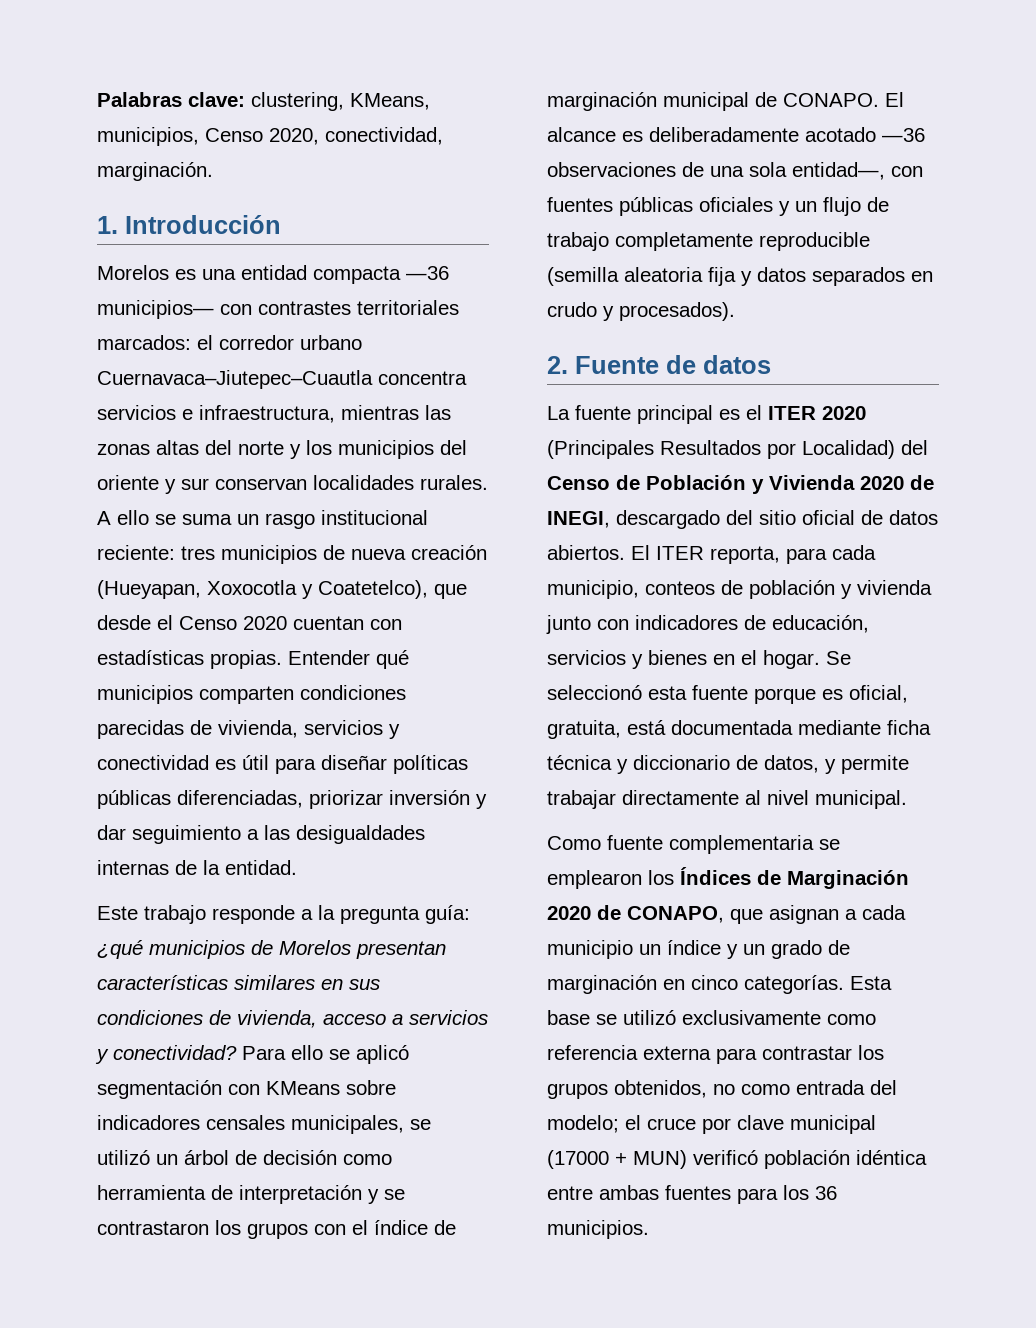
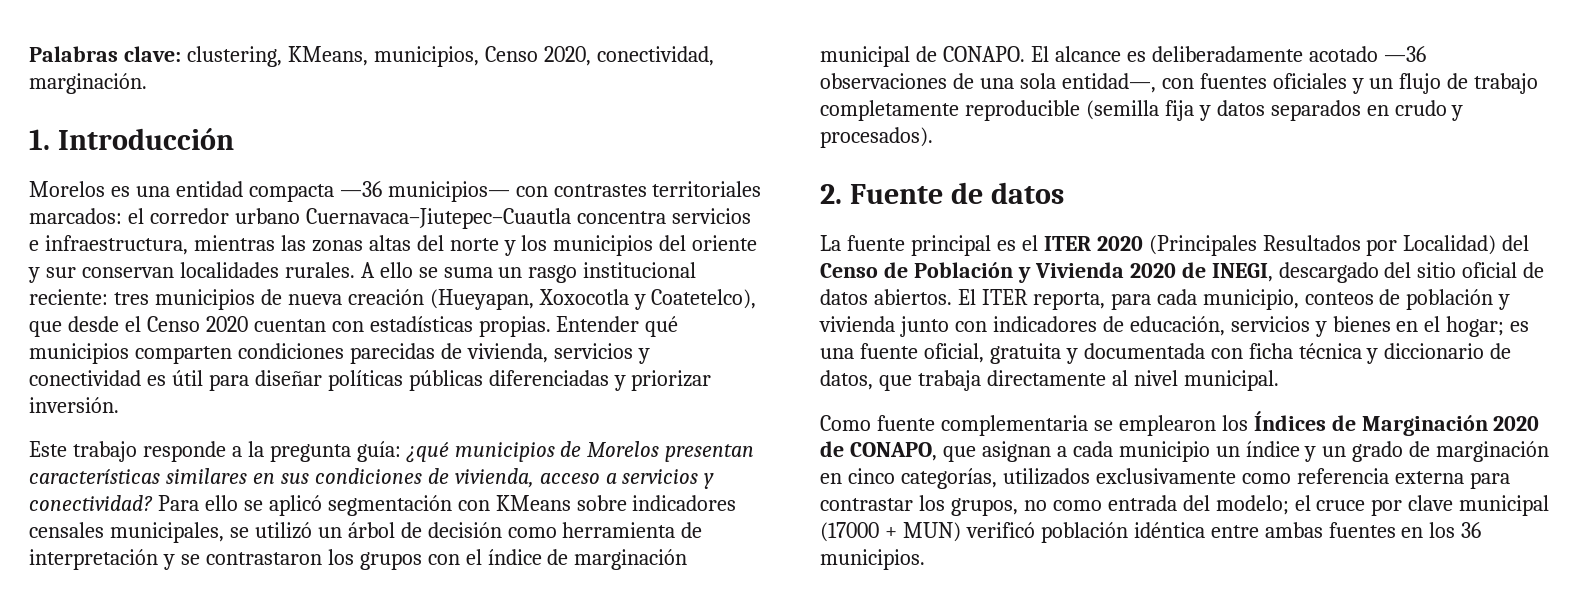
- Entender qué municipios comparten condiciones parecidas de vivienda, servicios y conectividad es útil para diseñar políticas públicas diferenciadas, priorizar inversión y dar seguimiento a las desigualdades internas de la entidad.
+ Entender qué municipios comparten condiciones parecidas de vivienda, servicios y conectividad es útil para diseñar políticas públicas diferenciadas y priorizar inversión.
- El alcance es deliberadamente acotado —36 observaciones de una sola entidad—, con fuentes públicas oficiales y un flujo de trabajo completamente reproducible (semilla aleatoria fija y datos separados en crudo y procesados).
+ El alcance es deliberadamente acotado —36 observaciones de una sola entidad—, con fuentes oficiales y un flujo de trabajo completamente reproducible (semilla fija y datos separados en crudo y procesados).
- El ITER reporta, para cada municipio, conteos de población y vivienda junto con indicadores de educación, servicios y bienes en el hogar. Se seleccionó esta fuente porque es oficial, gratuita, está documentada mediante ficha técnica y diccionario de datos, y permite trabajar directamente al nivel municipal.
+ El ITER reporta, para cada municipio, conteos de población y vivienda junto con indicadores de educación, servicios y bienes en el hogar; es una fuente oficial, gratuita y documentada con ficha técnica y diccionario de datos, que trabaja directamente al nivel municipal.
- Como fuente complementaria se emplearon los Índices de Marginación 2020 de CONAPO, que asignan a cada municipio un índice y un grado de marginación en cinco categorías. Esta base se utilizó exclusivamente como referencia externa para contrastar los grupos obtenidos, no como entrada del modelo; el cruce por clave municipal (17000 + MUN) verificó población idéntica entre ambas fuentes para los 36 municipios.
+ Como fuente complementaria se emplearon los Índices de Marginación 2020 de CONAPO, que asignan a cada municipio un índice y un grado de marginación en cinco categorías, utilizados exclusivamente como referencia externa para contrastar los grupos, no como entrada del modelo; el cruce por clave municipal (17000 + MUN) verificó población idéntica entre ambas fuentes en los 36 municipios.

